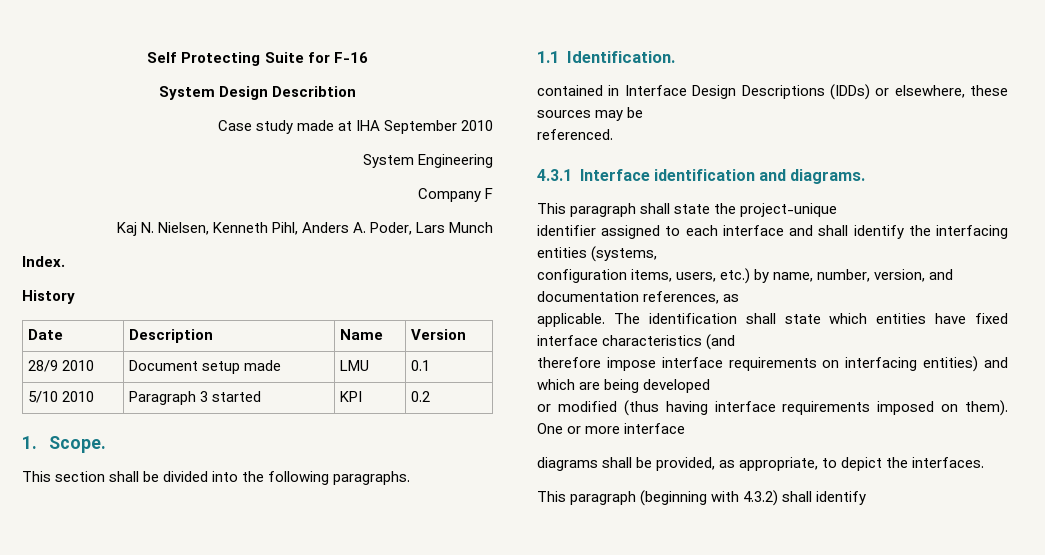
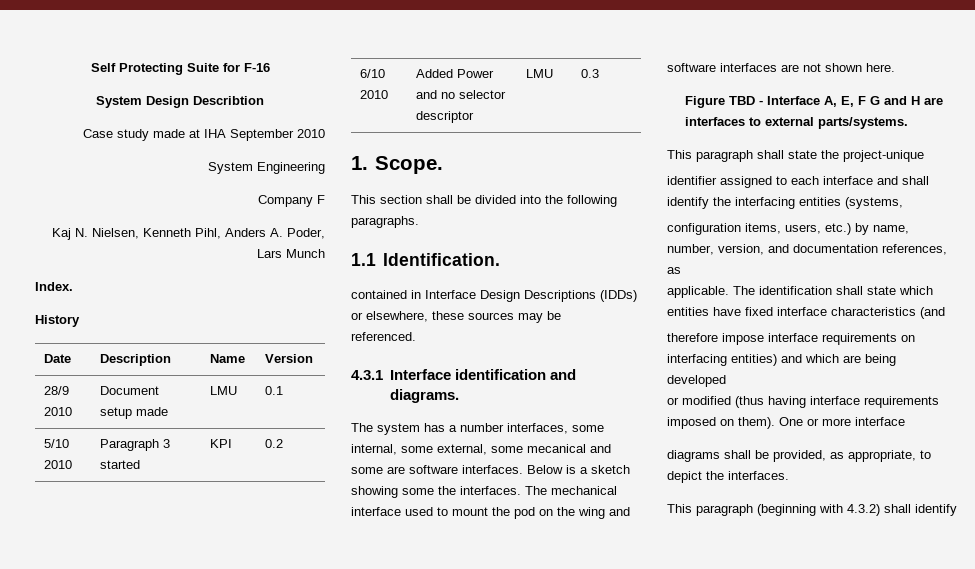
+ 6/10 2010 | Added Power and no selector descriptor | LMU | 0.3
+ The system has a number interfaces, some internal, some external, some mecanical and some are software interfaces. Below is a sketch showing some the interfaces. The mechanical interface used to mount the pod on the wing and software interfaces are not shown here.
+ Figure TBD - Interface A, E, F G and H are interfaces to external parts/systems.

